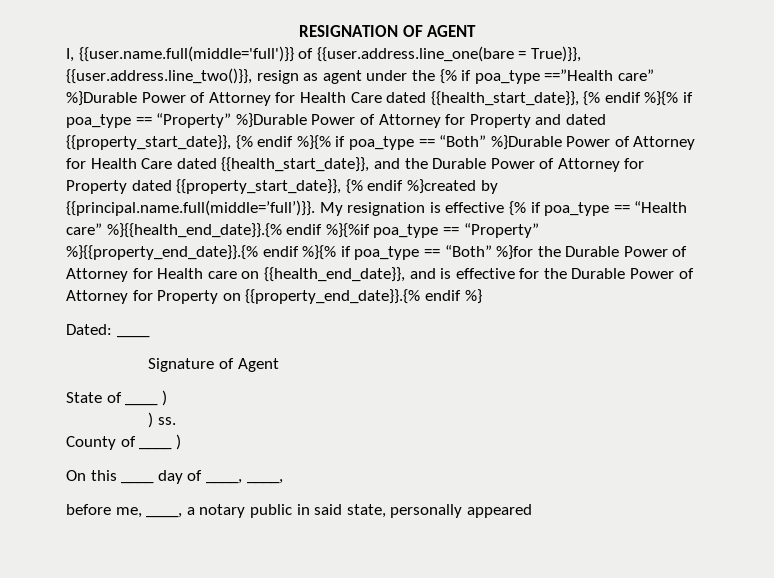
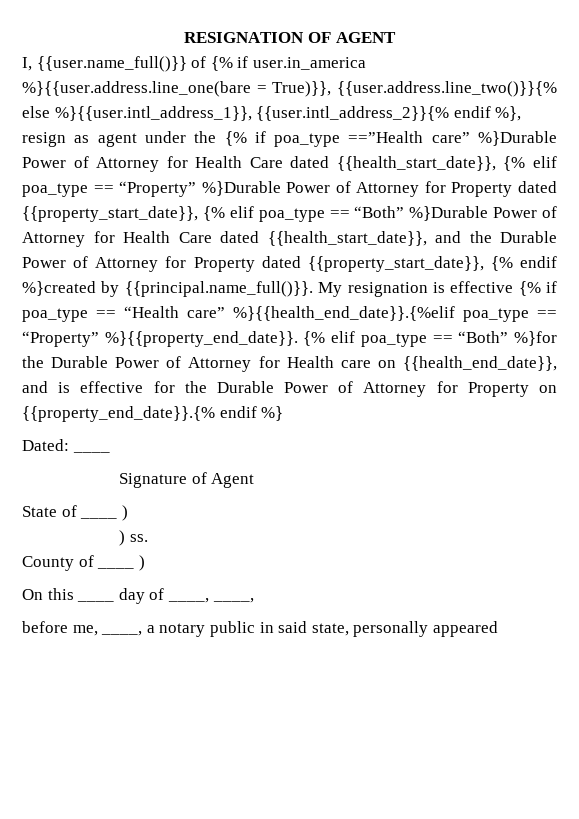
- I, {{user.name.full(middle='full')}} of {{user.address.line_one(bare = True)}}, {{user.address.line_two()}}, resign as agent under the {% if poa_type ==”Health care” %}Durable Power of Attorney for Health Care dated {{health_start_date}}, {% endif %}{% if poa_type == “Property” %}Durable Power of Attorney for Property and dated {{property_start_date}}, {% endif %}{% if poa_type == “Both” %}Durable Power of Attorney for Health Care dated {{health_start_date}}, and the Durable Power of Attorney for Property dated {{property_start_date}}, {% endif %}created by {{principal.name.full(middle=’full’)}}. My resignation is effective {% if poa_type == “Health care” %}{{health_end_date}}.{% endif %}{%if poa_type == “Property” %}{{property_end_date}}.{% endif %}{% if poa_type == “Both” %}for the Durable Power of Attorney for Health care on {{health_end_date}}, and is effective for the Durable Power of Attorney for Property on {{property_end_date}}.{% endif %}
+ I, {{user.name_full()}} of {% if user.in_america %}{{user.address.line_one(bare = True)}}, {{user.address.line_two()}}{% else %}{{user.intl_address_1}}, {{user.intl_address_2}}{% endif %}, resign as agent under the {% if poa_type ==”Health care” %}Durable Power of Attorney for Health Care dated {{health_start_date}}, {% elif poa_type == “Property” %}Durable Power of Attorney for Property dated {{property_start_date}}, {% elif poa_type == “Both” %}Durable Power of Attorney for Health Care dated {{health_start_date}}, and the Durable Power of Attorney for Property dated {{property_start_date}}, {% endif %}created by {{principal.name_full()}}. My resignation is effective {% if poa_type == “Health care” %}{{health_end_date}}.{%elif poa_type == “Property” %}{{property_end_date}}. {% elif poa_type == “Both” %}for the Durable Power of Attorney for Health care on {{health_end_date}}, and is effective for the Durable Power of Attorney for Property on {{property_end_date}}.{% endif %}

